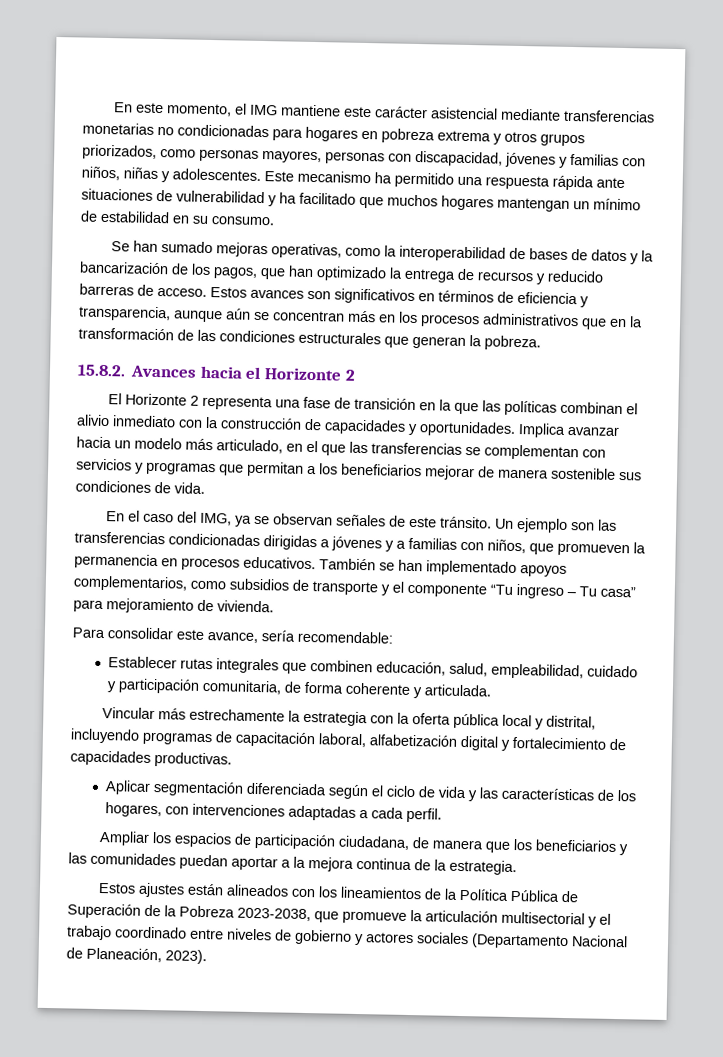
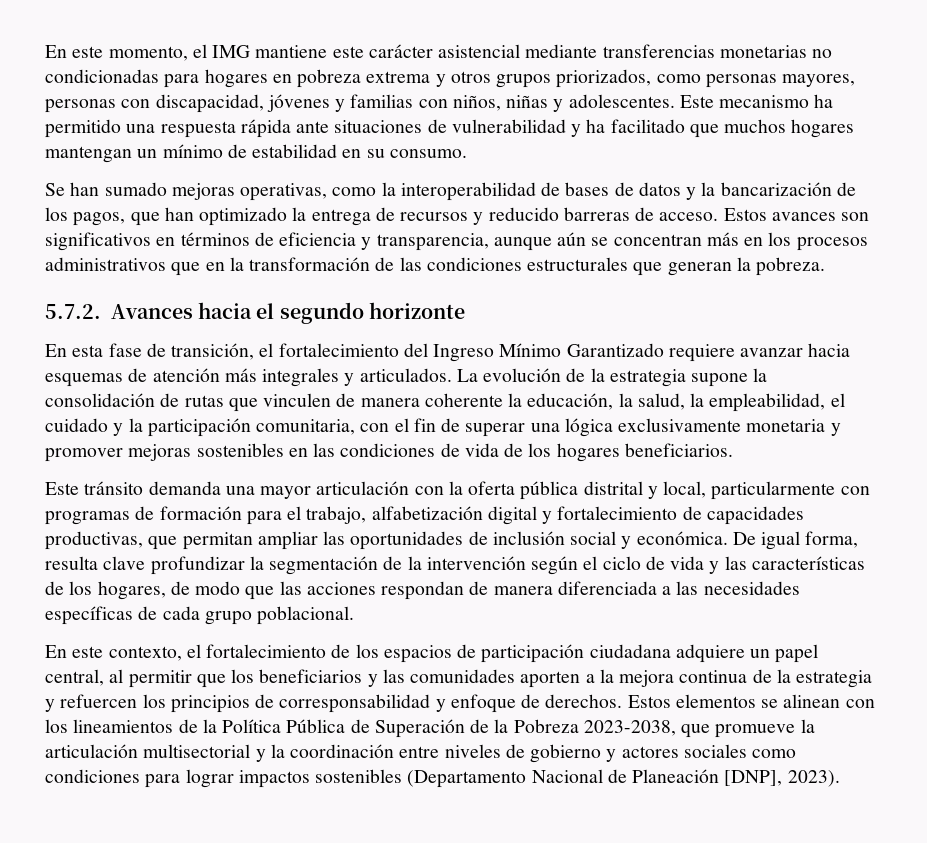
- 15.8.2. Avances hacia el Horizonte 2
- El Horizonte 2 representa una fase de transición en la que las políticas combinan el alivio inmediato con la construcción de capacidades y oportunidades. Implica avanzar hacia un modelo más articulado, en el que las transferencias se complementan con servicios y programas que permitan a los beneficiarios mejorar de manera sostenible sus condiciones de vida.
- En el caso del IMG, ya se observan señales de este tránsito. Un ejemplo son las transferencias condicionadas dirigidas a jóvenes y a familias con niños, que promueven la permanencia en procesos educativos. También se han implementado apoyos complementarios, como subsidios de transporte y el componente “Tu ingreso – Tu casa” para mejoramiento de vivienda.
- Para consolidar este avance, sería recomendable:
- Establecer rutas integrales que combinen educación, salud, empleabilidad, cuidado y participación comunitaria, de forma coherente y articulada.
- Vincular más estrechamente la estrategia con la oferta pública local y distrital, incluyendo programas de capacitación laboral, alfabetización digital y fortalecimiento de capacidades productivas.
- Aplicar segmentación diferenciada según el ciclo de vida y las características de los hogares, con intervenciones adaptadas a cada perfil.
- Ampliar los espacios de participación ciudadana, de manera que los beneficiarios y las comunidades puedan aportar a la mejora continua de la estrategia.
- Estos ajustes están alineados con los lineamientos de la Política Pública de Superación de la Pobreza 2023-2038, que promueve la articulación multisectorial y el trabajo coordinado entre niveles de gobierno y actores sociales (Departamento Nacional de Planeación, 2023).
+ 5.7.2. Avances hacia el segundo horizonte
+ En esta fase de transición, el fortalecimiento del Ingreso Mínimo Garantizado requiere avanzar hacia esquemas de atención más integrales y articulados. La evolución de la estrategia supone la consolidación de rutas que vinculen de manera coherente la educación, la salud, la empleabilidad, el cuidado y la participación comunitaria, con el fin de superar una lógica exclusivamente monetaria y promover mejoras sostenibles en las condiciones de vida de los hogares beneficiarios.
+ Este tránsito demanda una mayor articulación con la oferta pública distrital y local, particularmente con programas de formación para el trabajo, alfabetización digital y fortalecimiento de capacidades productivas, que permitan ampliar las oportunidades de inclusión social y económica. De igual forma, resulta clave profundizar la segmentación de la intervención según el ciclo de vida y las características de los hogares, de modo que las acciones respondan de manera diferenciada a las necesidades específicas de cada grupo poblacional.
+ En este contexto, el fortalecimiento de los espacios de participación ciudadana adquiere un papel central, al permitir que los beneficiarios y las comunidades aporten a la mejora continua de la estrategia y refuercen los principios de corresponsabilidad y enfoque de derechos. Estos elementos se alinean con los lineamientos de la Política Pública de Superación de la Pobreza 2023-2038, que promueve la articulación multisectorial y la coordinación entre niveles de gobierno y actores sociales como condiciones para lograr impactos sostenibles (Departamento Nacional de Planeación [DNP], 2023).

